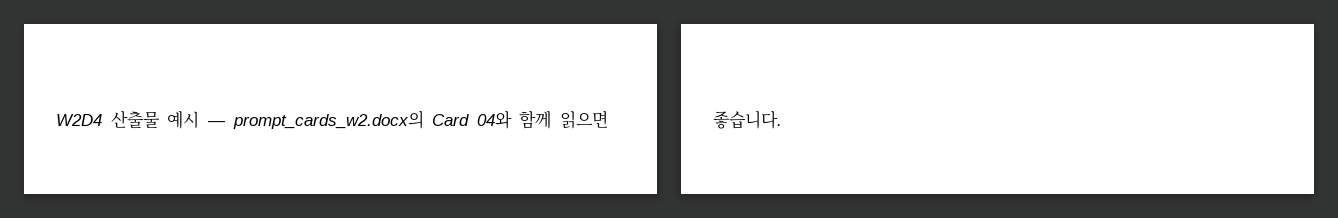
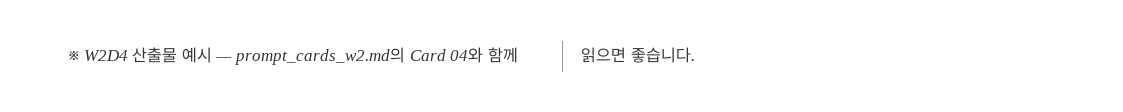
- W2D4 산출물 예시 — prompt_cards_w2.docx의 Card 04와 함께 읽으면 좋습니다.
+ ※ W2D4 산출물 예시 — prompt_cards_w2.md의 Card 04와 함께 읽으면 좋습니다.

